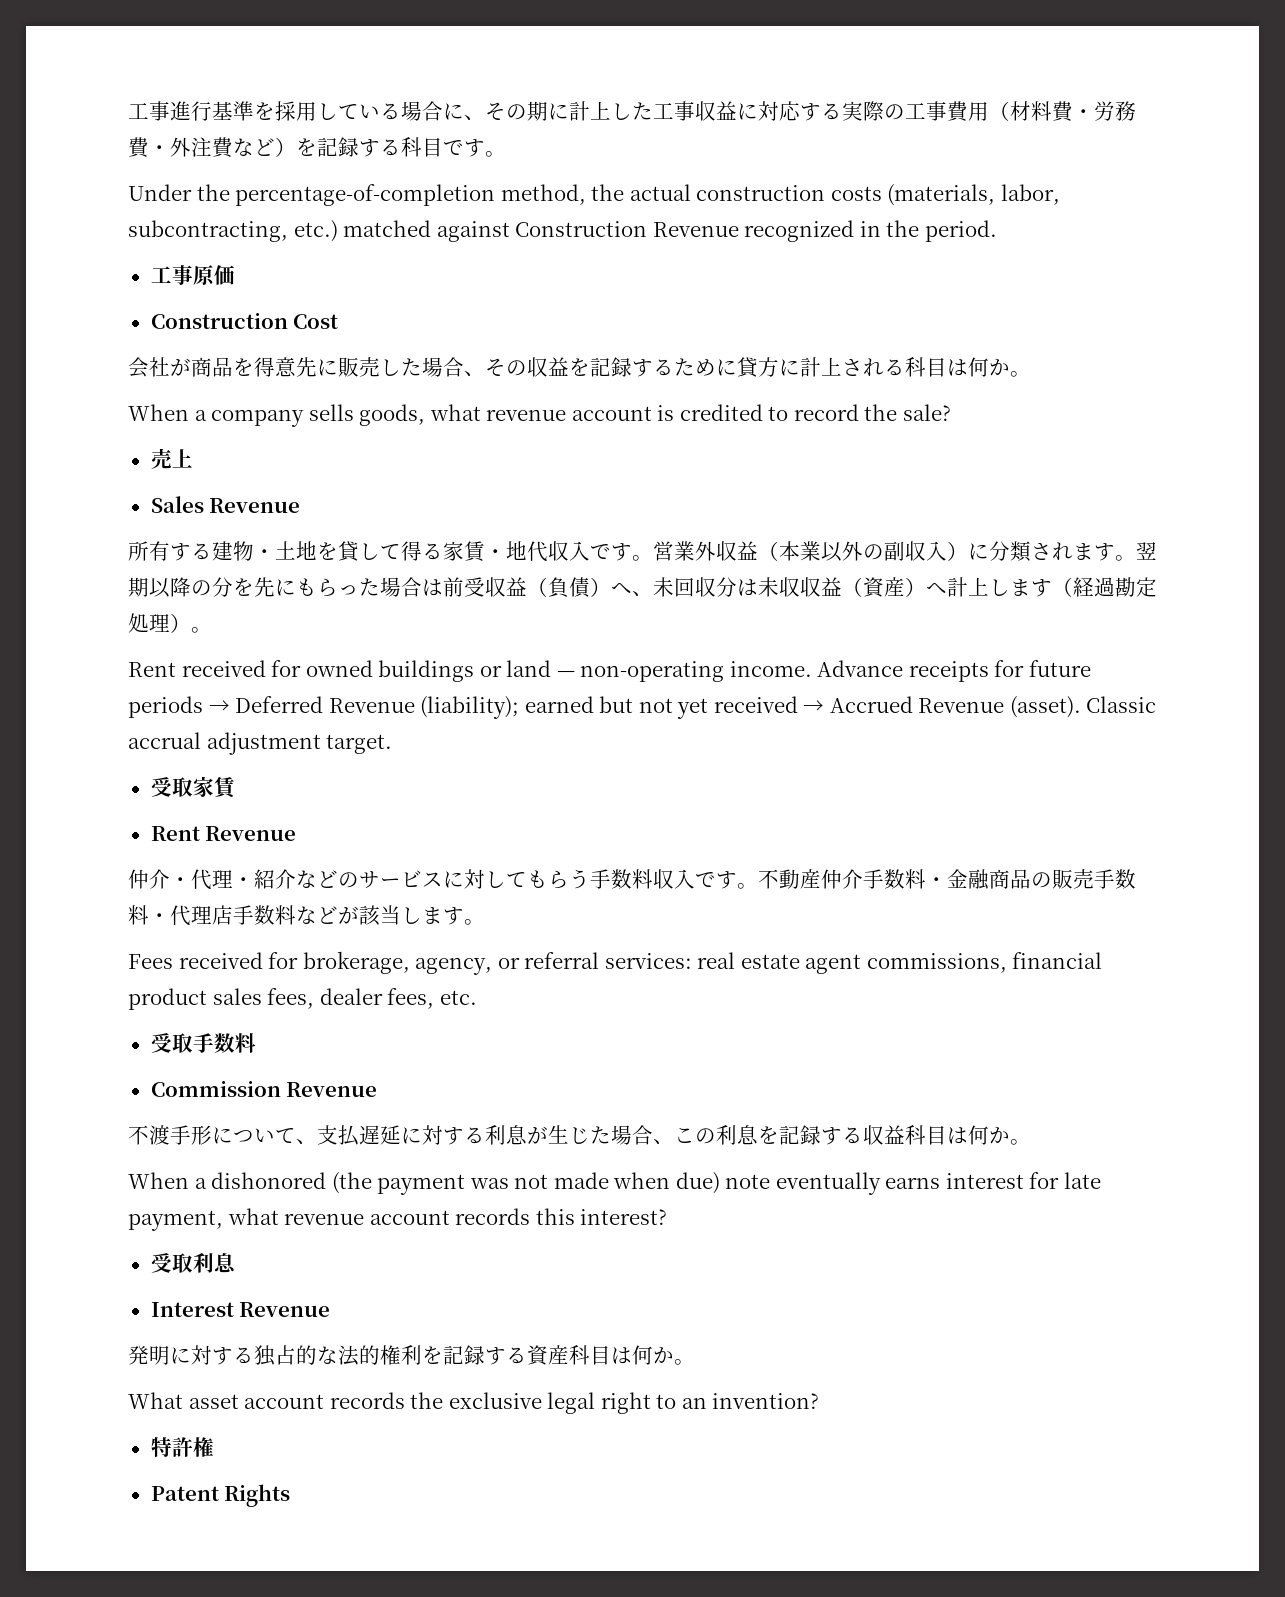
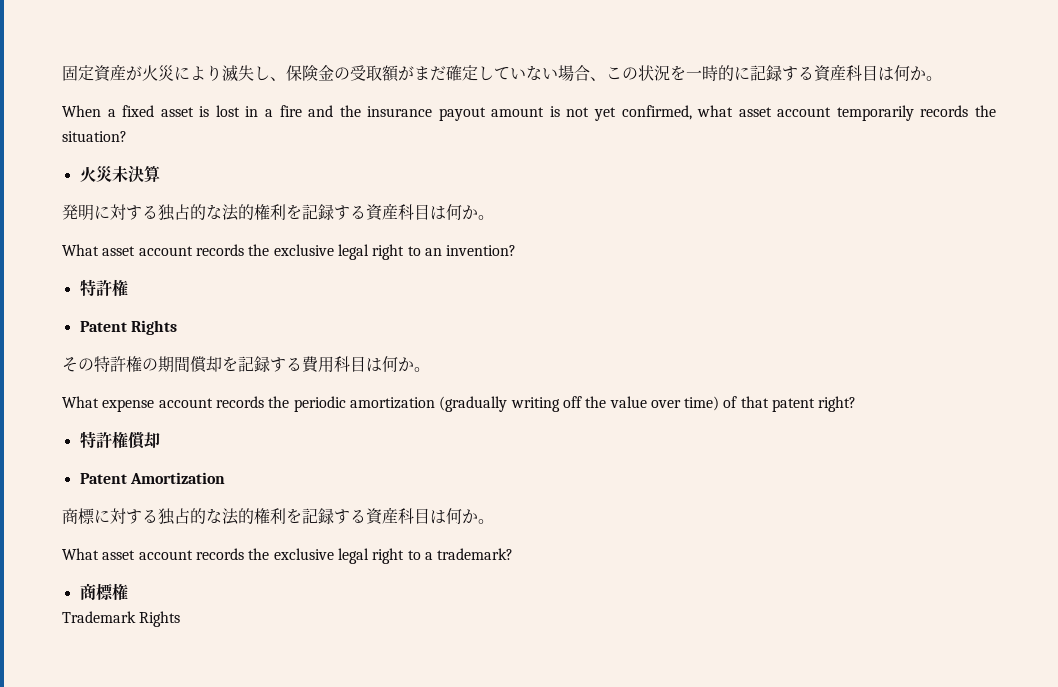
- 工事進行基準を採用している場合に、その期に計上した工事収益に対応する実際の工事費用（材料費・労務費・外注費など）を記録する科目です。
- Under the percentage-of-completion method, the actual construction costs (materials, labor, subcontracting, etc.) matched against Construction Revenue recognized in the period.
- 工事原価
- Construction Cost
- 会社が商品を得意先に販売した場合、その収益を記録するために貸方に計上される科目は何か。
- When a company sells goods, what revenue account is credited to record the sale?
- 売上
- Sales Revenue
- 所有する建物・土地を貸して得る家賃・地代収入です。営業外収益（本業以外の副収入）に分類されます。翌期以降の分を先にもらった場合は前受収益（負債）へ、未回収分は未収収益（資産）へ計上します（経過勘定処理）。
- Rent received for owned buildings or land — non-operating income. Advance receipts for future periods → Deferred Revenue (liability); earned but not yet received → Accrued Revenue (asset). Classic accrual adjustment target.
- 受取家賃
- Rent Revenue
- 仲介・代理・紹介などのサービスに対してもらう手数料収入です。不動産仲介手数料・金融商品の販売手数料・代理店手数料などが該当します。
- Fees received for brokerage, agency, or referral services: real estate agent commissions, financial product sales fees, dealer fees, etc.
- 受取手数料
- Commission Revenue
- 不渡手形について、支払遅延に対する利息が生じた場合、この利息を記録する収益科目は何か。
- When a dishonored (the payment was not made when due) note eventually earns interest for late payment, what revenue account records this interest?
- 受取利息
- Interest Revenue
+ 固定資産が火災により滅失し、保険金の受取額がまだ確定していない場合、この状況を一時的に記録する資産科目は何か。
+ When a fixed asset is lost in a fire and the insurance payout amount is not yet confirmed, what asset account temporarily records the situation?
+ 火災未決算
+ その特許権の期間償却を記録する費用科目は何か。
+ What expense account records the periodic amortization (gradually writing off the value over time) of that patent right?
+ 特許権償却
+ Patent Amortization
+ 商標に対する独占的な法的権利を記録する資産科目は何か。
+ What asset account records the exclusive legal right to a trademark?
+ 商標権
+ Trademark Rights

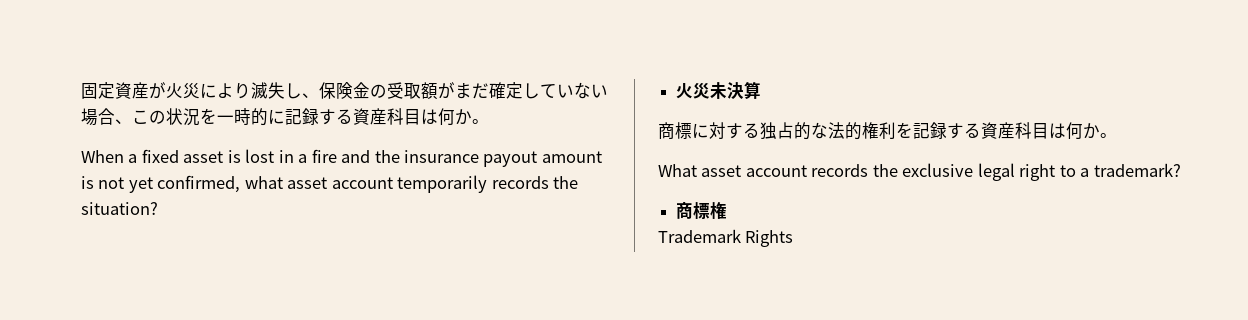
- 発明に対する独占的な法的権利を記録する資産科目は何か。
- What asset account records the exclusive legal right to an invention?
- 特許権
- Patent Rights
- その特許権の期間償却を記録する費用科目は何か。
- What expense account records the periodic amortization (gradually writing off the value over time) of that patent right?
- 特許権償却
- Patent Amortization

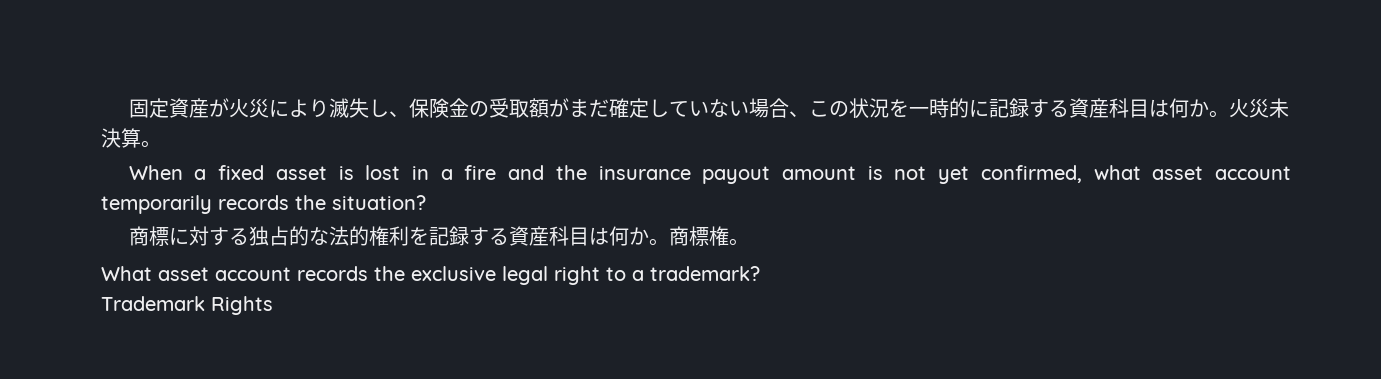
+ 火災未決算。
- 火災未決算
+ 商標権。
- 商標権

